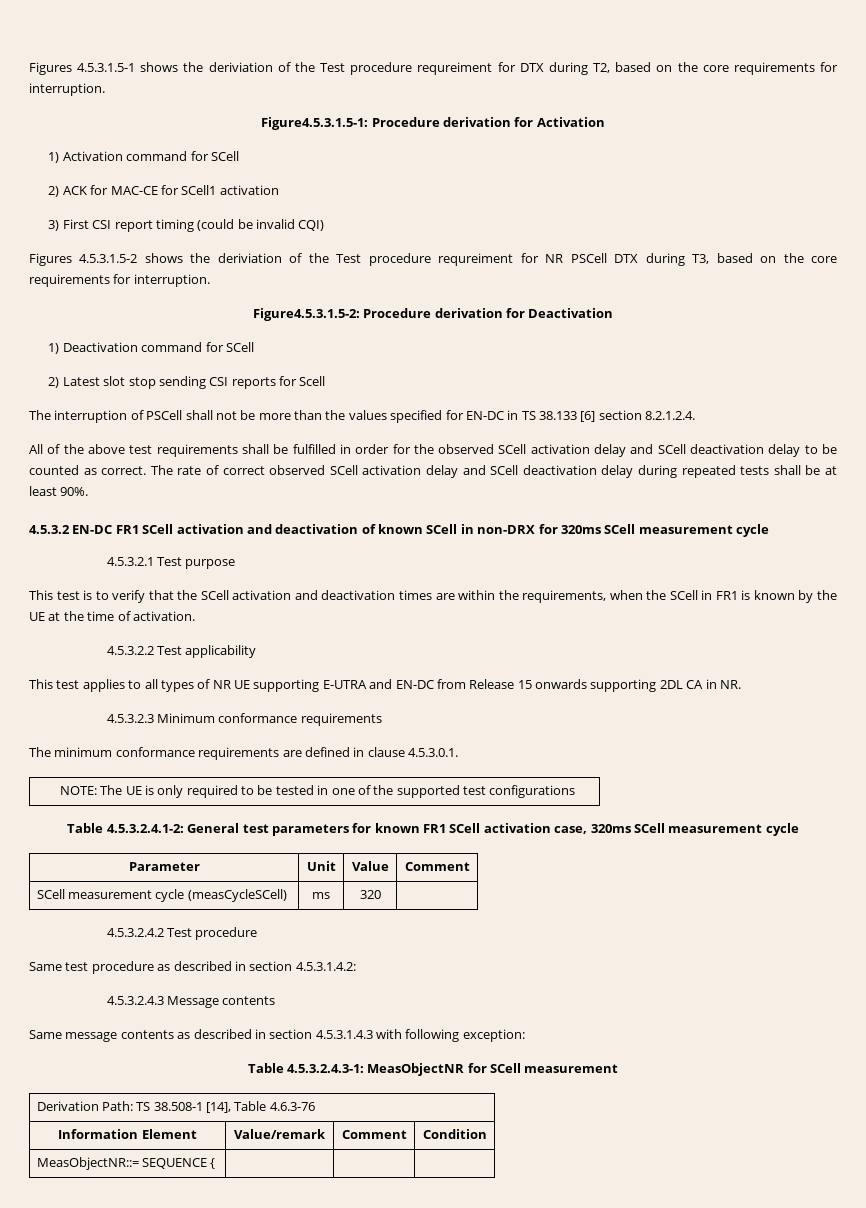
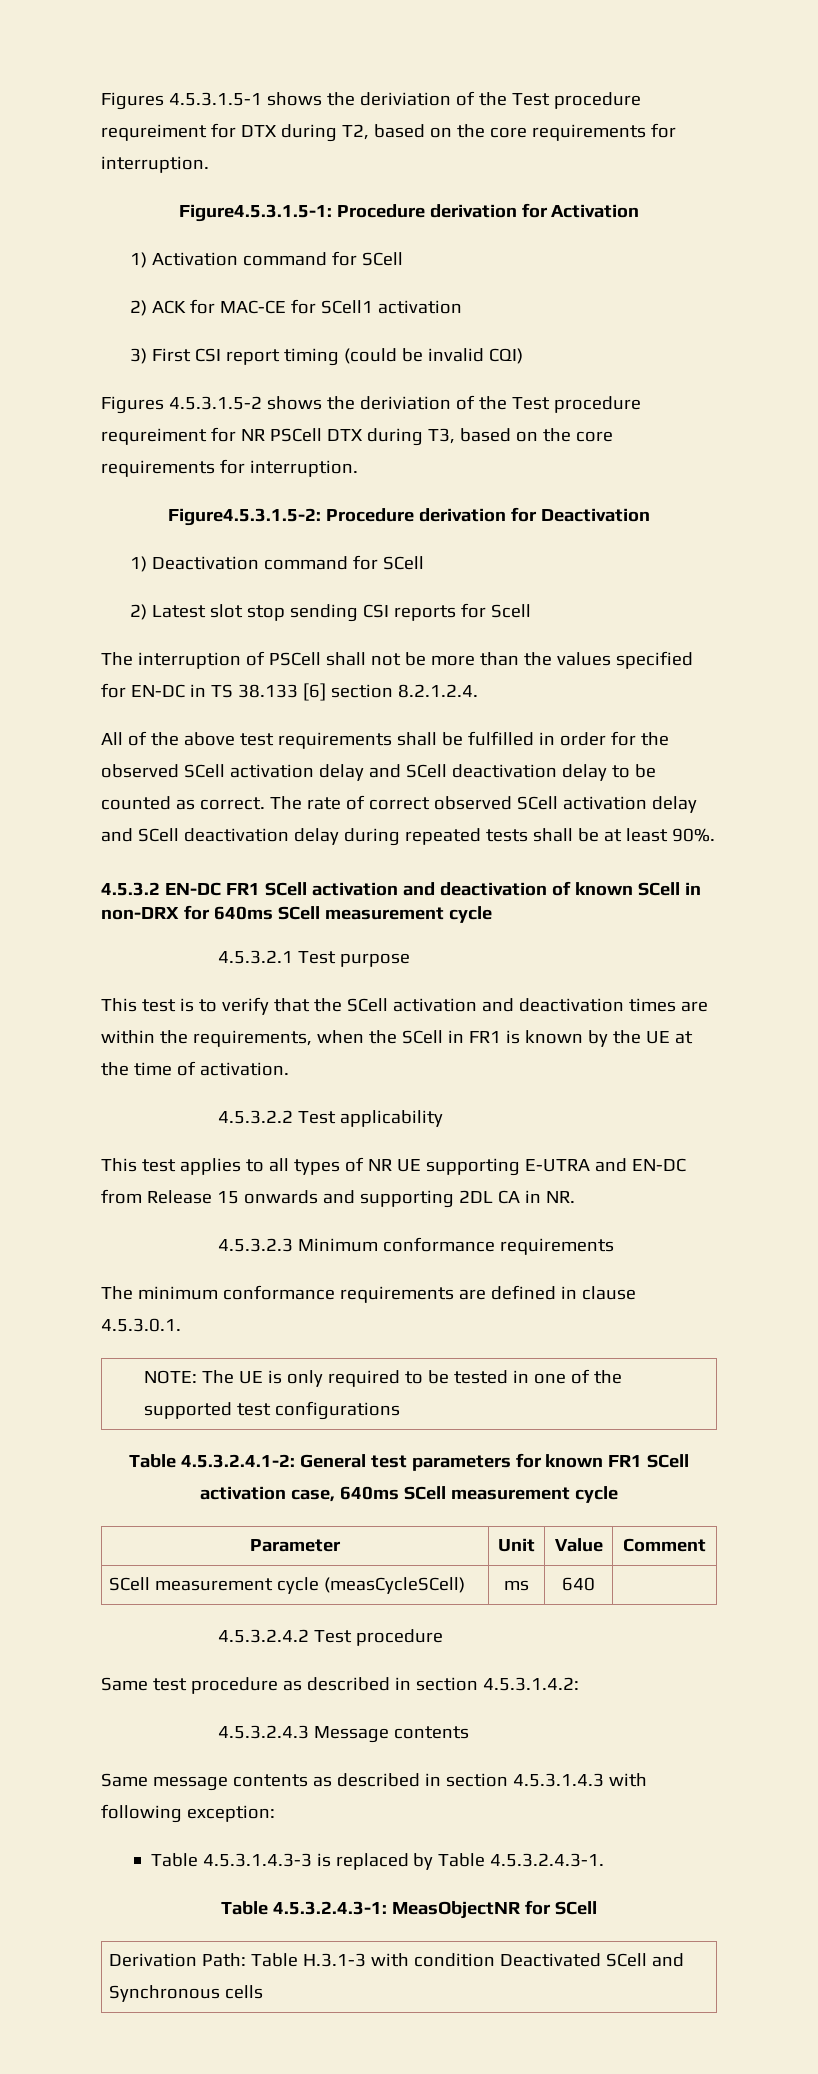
- 4.5.3.2 EN-DC FR1 SCell activation and deactivation of known SCell in non-DRX for 320ms SCell measurement cycle
+ 4.5.3.2 EN-DC FR1 SCell activation and deactivation of known SCell in non-DRX for 640ms SCell measurement cycle
- This test applies to all types of NR UE supporting E-UTRA and EN-DC from Release 15 onwards supporting 2DL CA in NR.
+ This test applies to all types of NR UE supporting E-UTRA and EN-DC from Release 15 onwards and supporting 2DL CA in NR.
- Table 4.5.3.2.4.1-2: General test parameters for known FR1 SCell activation case, 320ms SCell measurement cycle
+ Table 4.5.3.2.4.1-2: General test parameters for known FR1 SCell activation case, 640ms SCell measurement cycle
- SCell measurement cycle (measCycleSCell) | ms | 320 |
+ SCell measurement cycle (measCycleSCell) | ms | 640 |
+ Table 4.5.3.1.4.3-3 is replaced by Table 4.5.3.2.4.3-1.
- Table 4.5.3.2.4.3-1: MeasObjectNR for SCell measurement
+ Table 4.5.3.2.4.3-1: MeasObjectNR for SCell
- Derivation Path: TS 38.508-1 [14], Table 4.6.3-76
- Information Element | Value/remark | Comment | Condition
- MeasObjectNR::= SEQUENCE { | | |
+ Derivation Path: Table H.3.1-3 with condition Deactivated SCell and Synchronous cells

